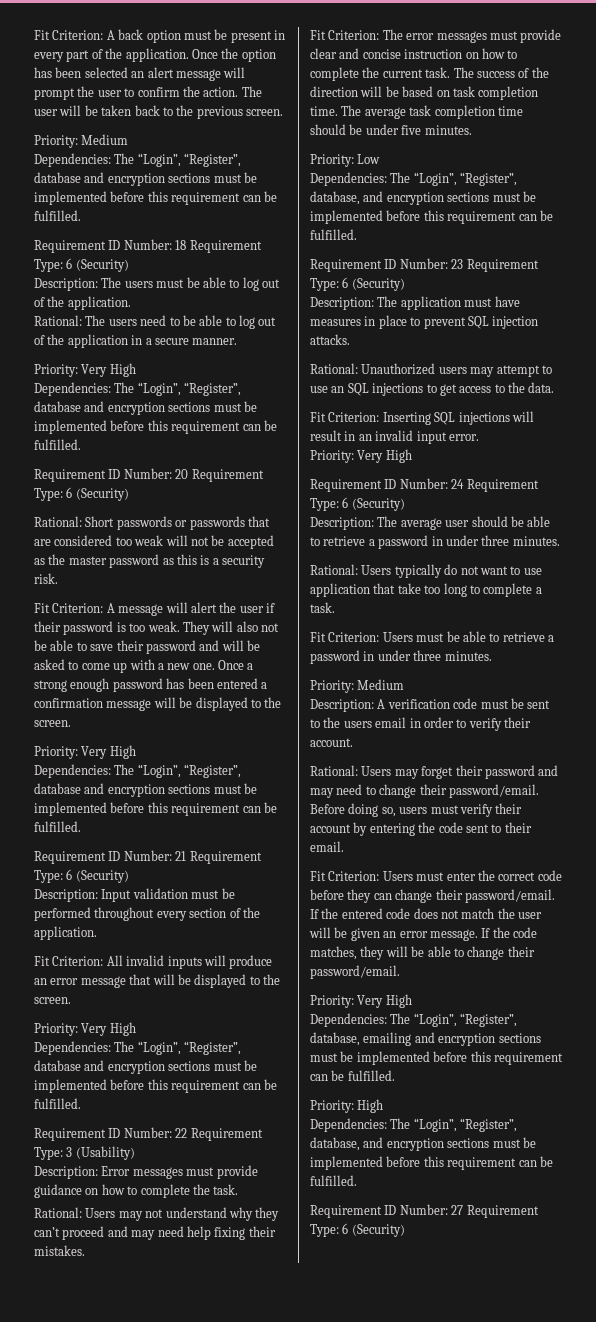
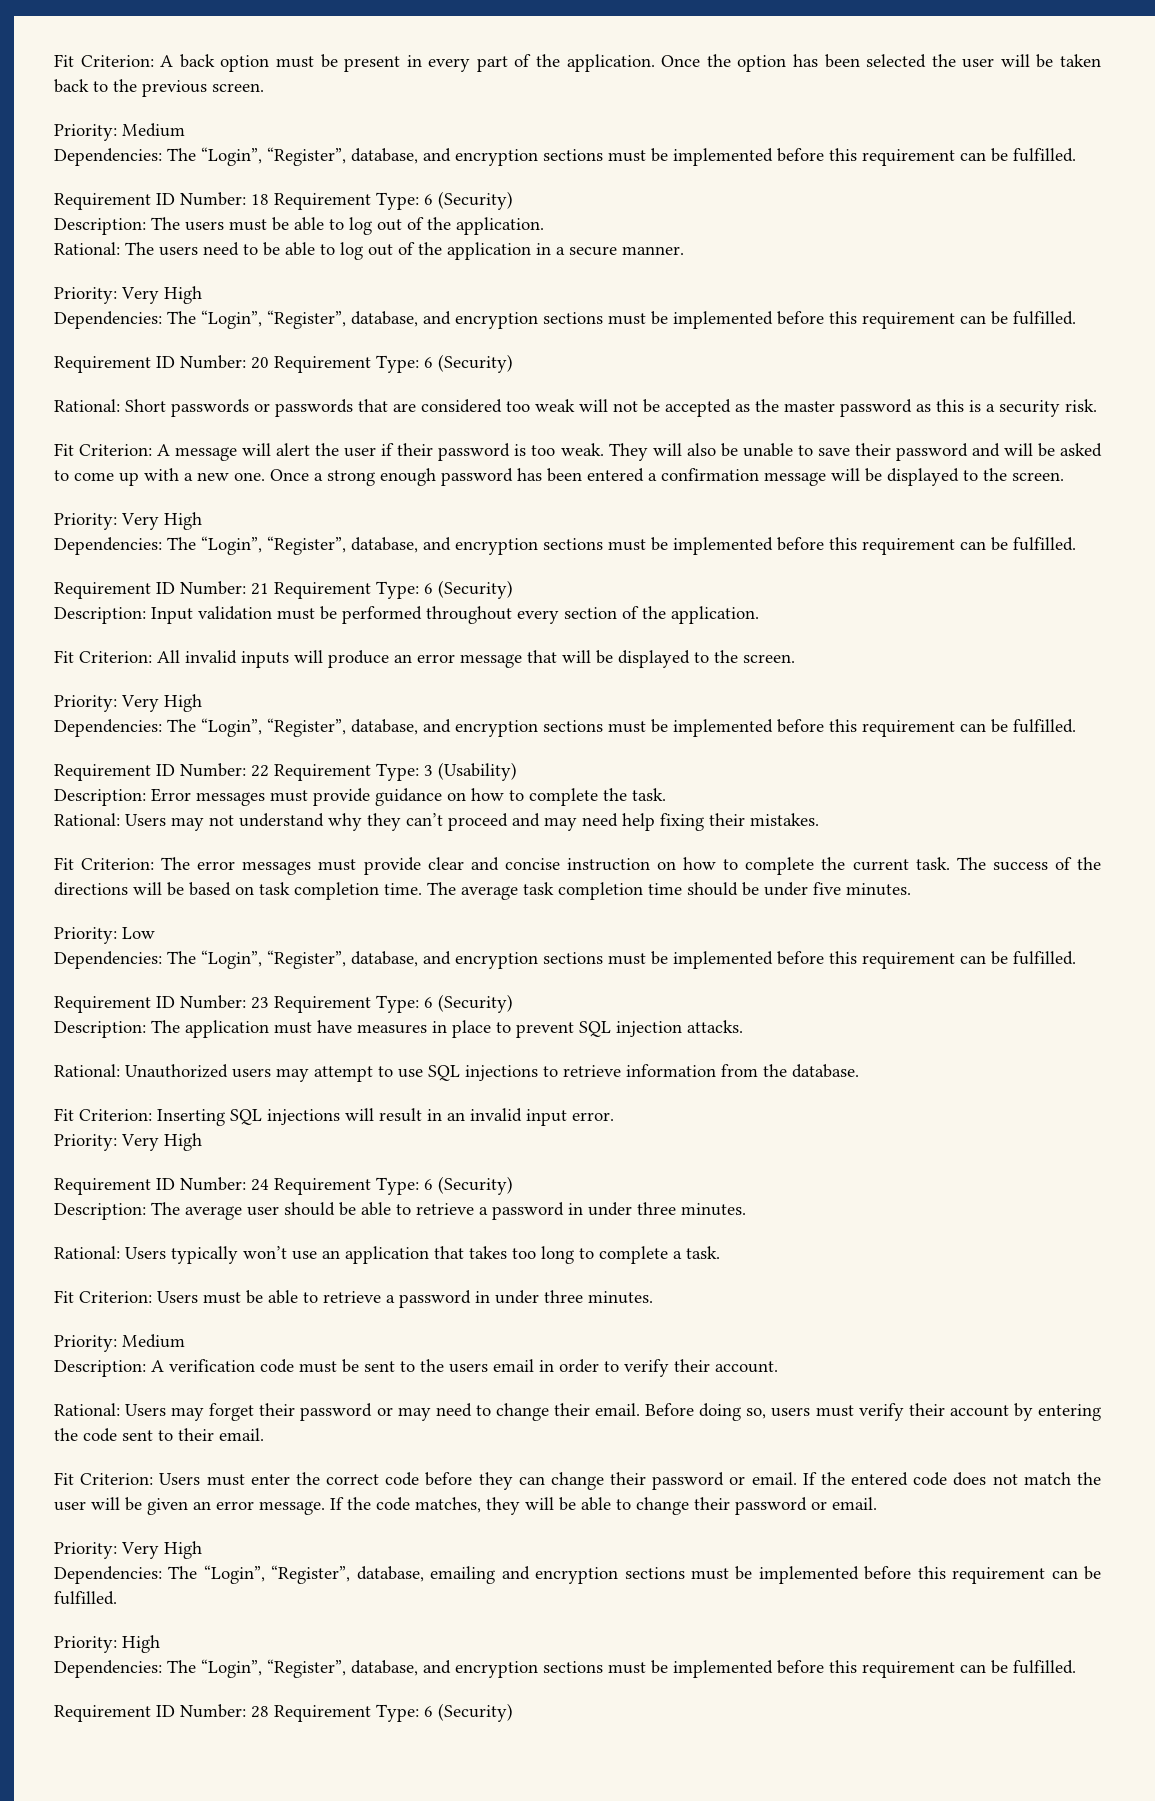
- Once the option has been selected an alert message will prompt the user to confirm the action. The user will be taken back to the previous screen.
+ Once the option has been selected the user will be taken back to the previous screen.
  Priority: Medium
- Dependencies: The “Login”, “Register”, database and encryption sections must be implemented before this requirement can be fulfilled.
+ Dependencies: The “Login”, “Register”, database, and encryption sections must be implemented before this requirement can be fulfilled.
  Rational: The users need to be able to log out of the application in a secure manner.
  Priority: Very High
- Dependencies: The “Login”, “Register”, database and encryption sections must be implemented before this requirement can be fulfilled.
+ Dependencies: The “Login”, “Register”, database, and encryption sections must be implemented before this requirement can be fulfilled.
- They will also not be able to save their password and will be asked to come up with a new one.
+ They will also be unable to save their password and will be asked to come up with a new one.
  Once a strong enough password has been entered a confirmation message will be displayed to the screen.
  Priority: Very High
- Dependencies: The “Login”, “Register”, database and encryption sections must be implemented before this requirement can be fulfilled.
+ Dependencies: The “Login”, “Register”, database, and encryption sections must be implemented before this requirement can be fulfilled.
  Fit Criterion: All invalid inputs will produce an error message that will be displayed to the screen.
  Priority: Very High
- Dependencies: The “Login”, “Register”, database and encryption sections must be implemented before this requirement can be fulfilled.
+ Dependencies: The “Login”, “Register”, database, and encryption sections must be implemented before this requirement can be fulfilled.
- The success of the direction will be based on task completion time.
+ The success of the directions will be based on task completion time.
- Rational: Unauthorized users may attempt to use an SQL injections to get access to the data.
+ Rational: Unauthorized users may attempt to use SQL injections to retrieve information from the database.
- Rational: Users typically do not want to use application that take too long to complete a task.
+ Rational: Users typically won’t use an application that takes too long to complete a task.
- Rational: Users may forget their password and may need to change their password/email.
+ Rational: Users may forget their password or may need to change their email.
- Fit Criterion: Users must enter the correct code before they can change their password/email.
+ Fit Criterion: Users must enter the correct code before they can change their password or email.
- If the code matches, they will be able to change their password/email.
+ If the code matches, they will be able to change their password or email.
- Requirement ID Number: 27 Requirement Type: 6 (Security)
+ Requirement ID Number: 28 Requirement Type: 6 (Security)

